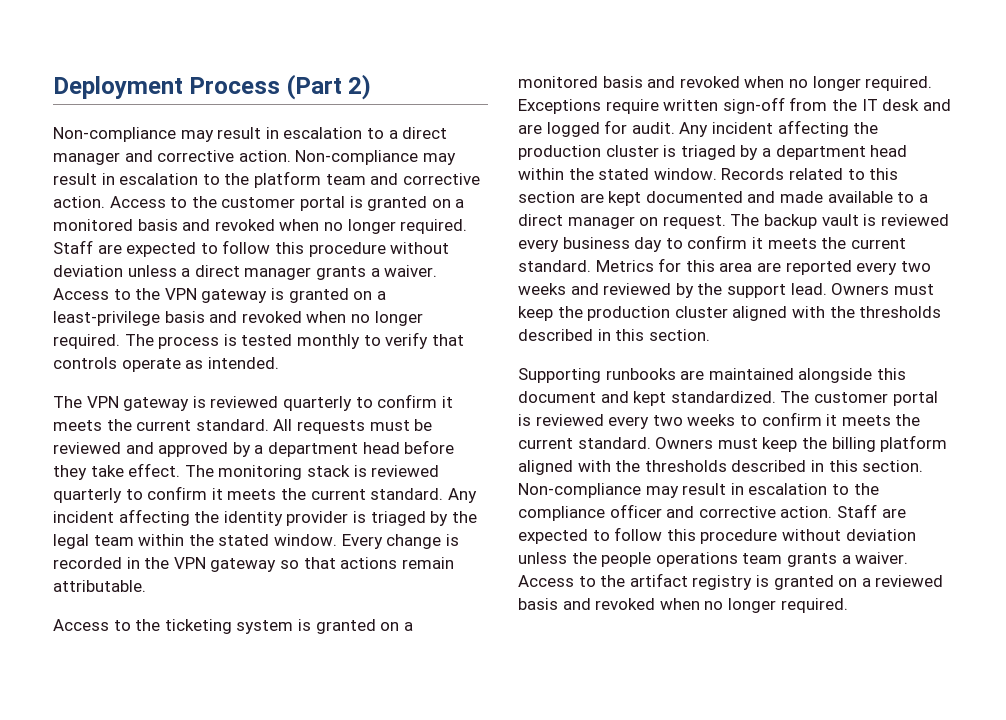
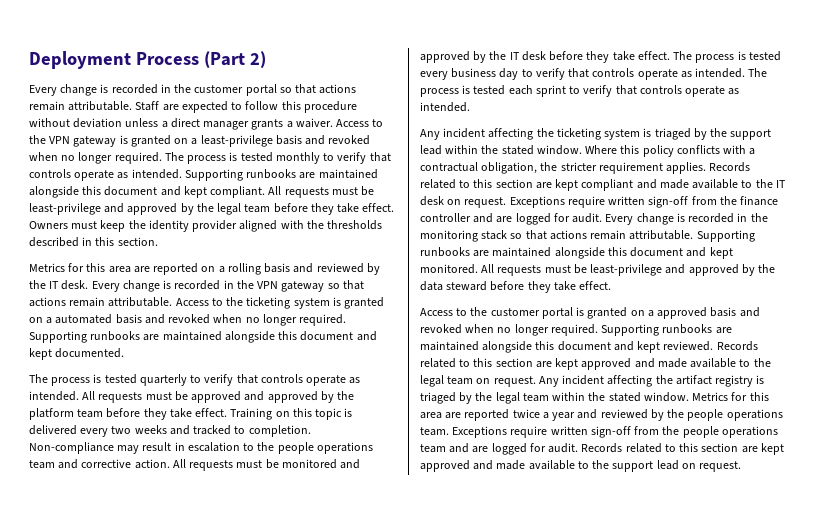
- Non-compliance may result in escalation to a direct manager and corrective action. Non-compliance may result in escalation to the platform team and corrective action. Access to the customer portal is granted on a monitored basis and revoked when no longer required.
+ Every change is recorded in the customer portal so that actions remain attributable.
- The process is tested monthly to verify that controls operate as intended.
- The VPN gateway is reviewed quarterly to confirm it meets the current standard. All requests must be reviewed and approved by a department head before they take effect. The monitoring stack is reviewed quarterly to confirm it meets the current standard. Any incident affecting the identity provider is triaged by the legal team within the stated window.
+ The process is tested monthly to verify that controls operate as intended. Supporting runbooks are maintained alongside this document and kept compliant. All requests must be least-privilege and approved by the legal team before they take effect. Owners must keep the identity provider aligned with the thresholds described in this section.
+ Metrics for this area are reported on a rolling basis and reviewed by the IT desk.
- Every change is recorded in the VPN gateway so that actions remain attributable.
- Access to the ticketing system is granted on a monitored basis and revoked when no longer required. Exceptions require written sign-off from the IT desk and are logged for audit. Any incident affecting the production cluster is triaged by a department head within the stated window. Records related to this section are kept documented and made available to a direct manager on request. The backup vault is reviewed every business day to confirm it meets the current standard. Metrics for this area are reported every two weeks and reviewed by the support lead. Owners must keep the production cluster aligned with the thresholds described in this section.
- Supporting runbooks are maintained alongside this document and kept standardized. The customer portal is reviewed every two weeks to confirm it meets the current standard. Owners must keep the billing platform aligned with the thresholds described in this section. Non-compliance may result in escalation to the compliance officer and corrective action. Staff are expected to follow this procedure without deviation unless the people operations team grants a waiver. Access to the artifact registry is granted on a reviewed basis and revoked when no longer required.
+ Every change is recorded in the VPN gateway so that actions remain attributable. Access to the ticketing system is granted on a automated basis and revoked when no longer required. Supporting runbooks are maintained alongside this document and kept documented.
+ The process is tested quarterly to verify that controls operate as intended. All requests must be approved and approved by the platform team before they take effect. Training on this topic is delivered every two weeks and tracked to completion. Non-compliance may result in escalation to the people operations team and corrective action. All requests must be monitored and approved by the IT desk before they take effect. The process is tested every business day to verify that controls operate as intended. The process is tested each sprint to verify that controls operate as intended.
+ Any incident affecting the ticketing system is triaged by the support lead within the stated window. Where this policy conflicts with a contractual obligation, the stricter requirement applies. Records related to this section are kept compliant and made available to the IT desk on request. Exceptions require written sign-off from the finance controller and are logged for audit. Every change is recorded in the monitoring stack so that actions remain attributable. Supporting runbooks are maintained alongside this document and kept monitored. All requests must be least-privilege and approved by the data steward before they take effect.
+ Access to the customer portal is granted on a approved basis and revoked when no longer required. Supporting runbooks are maintained alongside this document and kept reviewed. Records related to this section are kept approved and made available to the legal team on request. Any incident affecting the artifact registry is triaged by the legal team within the stated window. Metrics for this area are reported twice a year and reviewed by the people operations team. Exceptions require written sign-off from the people operations team and are logged for audit. Records related to this section are kept approved and made available to the support lead on request.

